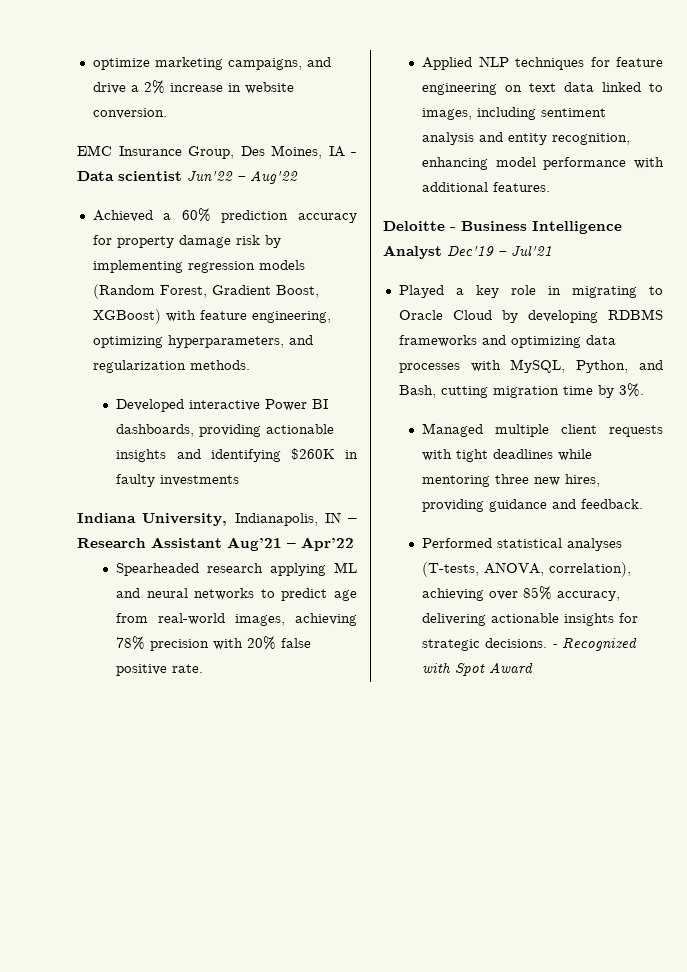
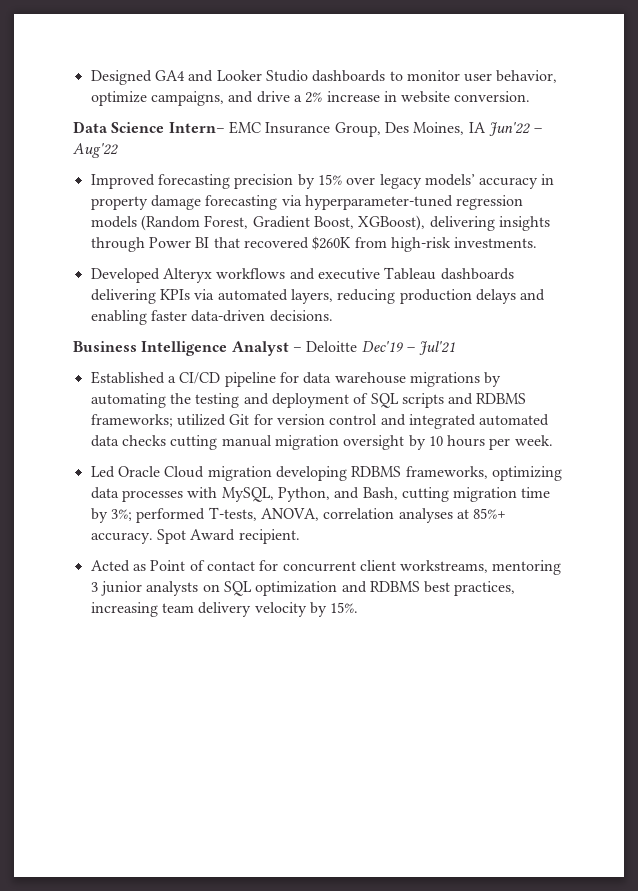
- optimize marketing campaigns, and drive a 2% increase in website conversion.
+ Designed GA4 and Looker Studio dashboards to monitor user behavior, optimize campaigns, and drive a 2% increase in website conversion.
- EMC Insurance Group, Des Moines, IA - Data scientist Jun'22 – Aug'22
+ Data Science Intern– EMC Insurance Group, Des Moines, IA Jun'22 – Aug'22
- Achieved a 60% prediction accuracy for property damage risk by implementing regression models (Random Forest, Gradient Boost, XGBoost) with feature engineering, optimizing hyperparameters, and regularization methods.
- Developed interactive Power BI dashboards, providing actionable insights and identifying $260K in faulty investments
- Indiana University, Indianapolis, IN – Research Assistant Aug’21 – Apr’22
- Spearheaded research applying ML and neural networks to predict age from real-world images, achieving 78% precision with 20% false positive rate.
- Applied NLP techniques for feature engineering on text data linked to images, including sentiment analysis and entity recognition, enhancing model performance with additional features.
- Deloitte - Business Intelligence Analyst Dec'19 – Jul'21
+ Improved forecasting precision by 15% over legacy models’ accuracy in property damage forecasting via hyperparameter-tuned regression models (Random Forest, Gradient Boost, XGBoost), delivering insights through Power BI that recovered $260K from high-risk investments.
+ Developed Alteryx workflows and executive Tableau dashboards delivering KPIs via automated layers, reducing production delays and enabling faster data-driven decisions.
+ Business Intelligence Analyst – Deloitte Dec'19 – Jul'21
- Played a key role in migrating to Oracle Cloud by developing RDBMS frameworks and optimizing data processes with MySQL, Python, and Bash, cutting migration time by 3%.
- Managed multiple client requests with tight deadlines while mentoring three new hires, providing guidance and feedback.
- Performed statistical analyses (T-tests, ANOVA, correlation), achieving over 85% accuracy, delivering actionable insights for strategic decisions. - Recognized with Spot Award
+ Established a CI/CD pipeline for data warehouse migrations by automating the testing and deployment of SQL scripts and RDBMS frameworks; utilized Git for version control and integrated automated data checks cutting manual migration oversight by 10 hours per week.
+ Led Oracle Cloud migration developing RDBMS frameworks, optimizing data processes with MySQL, Python, and Bash, cutting migration time by 3%; performed T-tests, ANOVA, correlation analyses at 85%+ accuracy. Spot Award recipient.
+ Acted as Point of contact for concurrent client workstreams, mentoring 3 junior analysts on SQL optimization and RDBMS best practices, increasing team delivery velocity by 15%.

